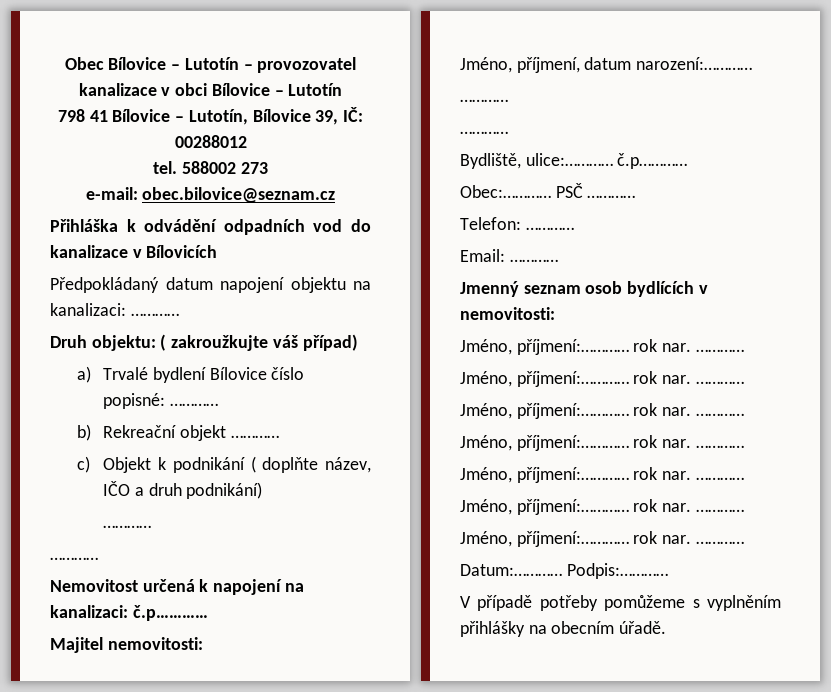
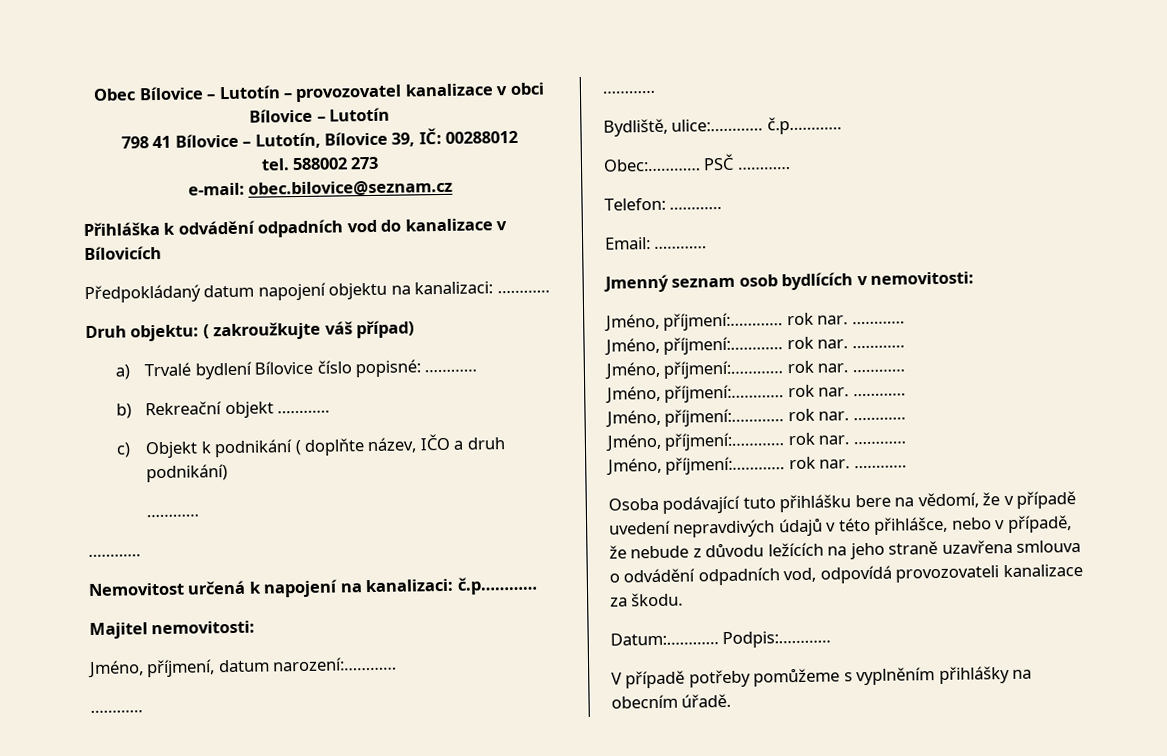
+ Osoba podávající tuto přihlášku bere na vědomí, že v případě uvedení nepravdivých údajů v této přihlášce, nebo v případě, že nebude z důvodu ležících na jeho straně uzavřena smlouva o odvádění odpadních vod, odpovídá provozovateli kanalizace za škodu.

